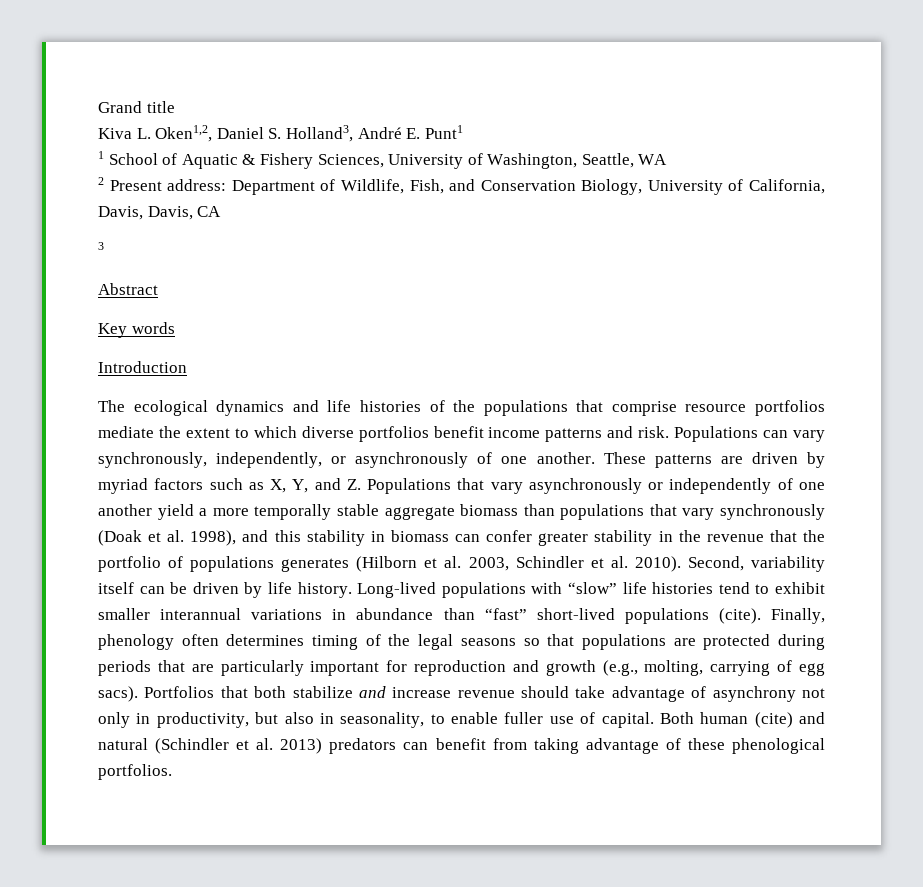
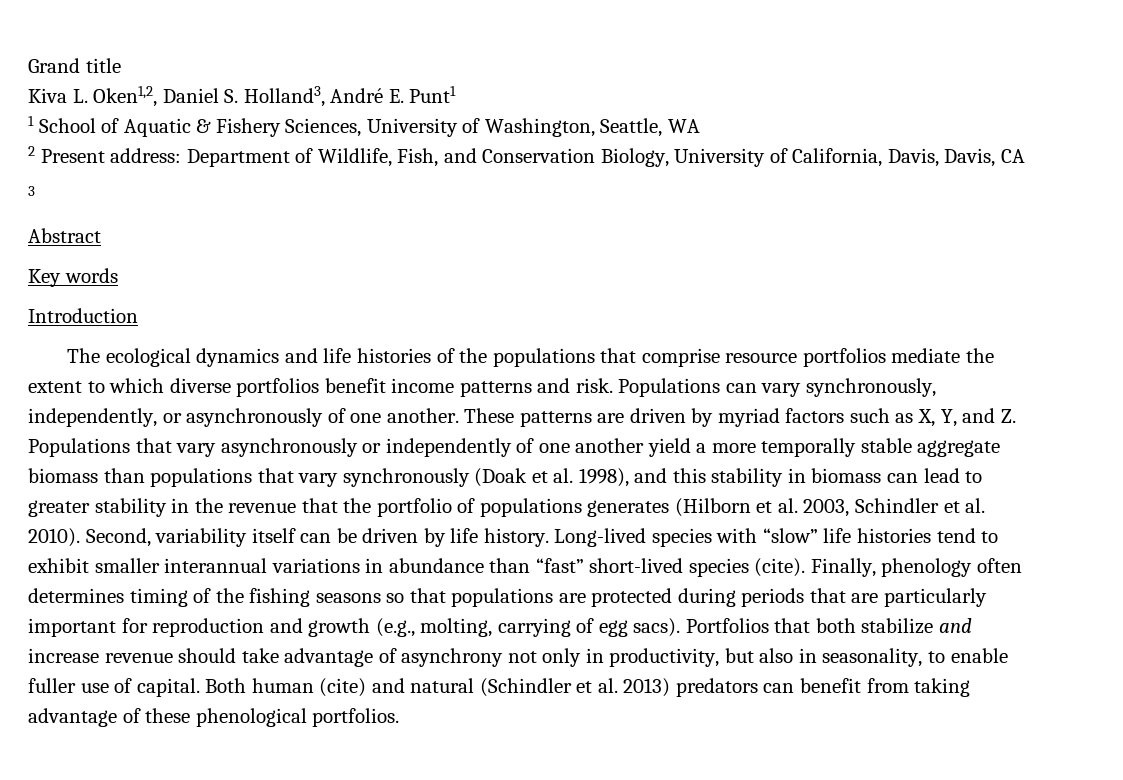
- These patterns are driven by myriad factors such as X, Y, and Z. Populations that vary asynchronously or independently of one another yield a more temporally stable aggregate biomass than populations that vary synchronously (Doak et al. 1998), and this stability in biomass can confer greater stability in the revenue that the portfolio of populations generates (Hilborn et al. 2003, Schindler et al. 2010).
+ These patterns are driven by myriad factors such as X, Y, and Z. Populations that vary asynchronously or independently of one another yield a more temporally stable aggregate biomass than populations that vary synchronously (Doak et al. 1998), and this stability in biomass can lead to greater stability in the revenue that the portfolio of populations generates (Hilborn et al. 2003, Schindler et al. 2010).
- Long-lived populations with “slow” life histories tend to exhibit smaller interannual variations in abundance than “fast” short-lived populations (cite).
+ Long-lived species with “slow” life histories tend to exhibit smaller interannual variations in abundance than “fast” short-lived species (cite).
- Finally, phenology often determines timing of the legal seasons so that populations are protected during periods that are particularly important for reproduction and growth (e.g., molting, carrying of egg sacs).
+ Finally, phenology often determines timing of the fishing seasons so that populations are protected during periods that are particularly important for reproduction and growth (e.g., molting, carrying of egg sacs).

